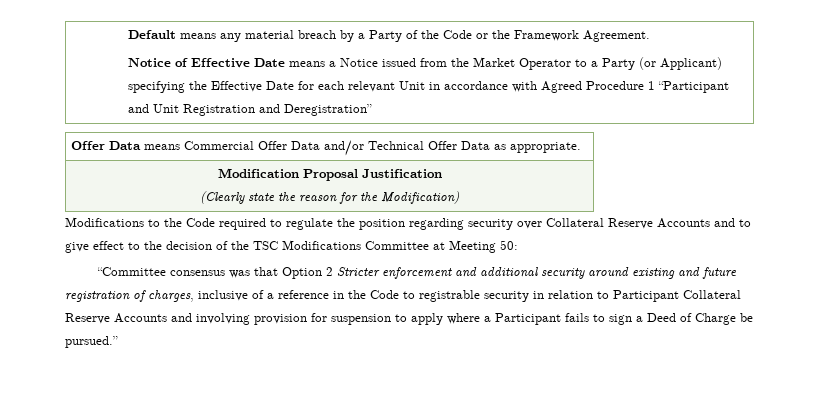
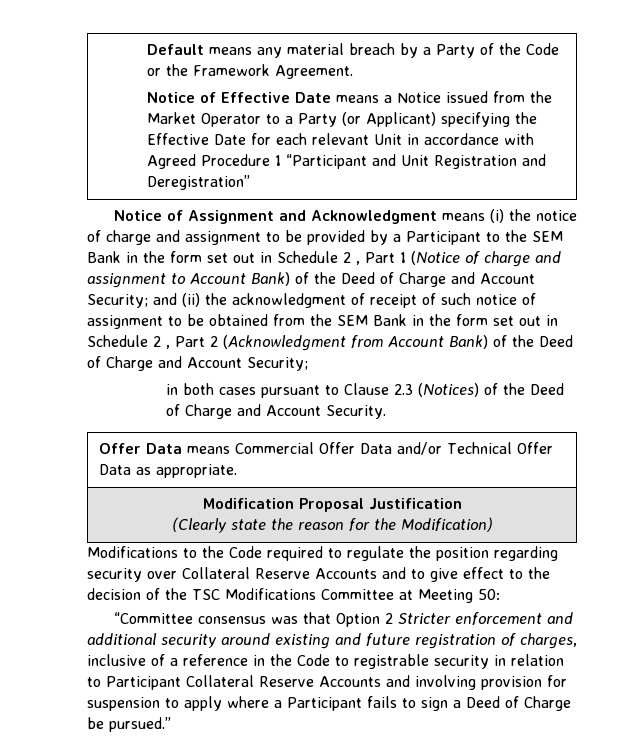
+ Notice of Assignment and Acknowledgment means (i) the notice of charge and assignment to be provided by a Participant to the SEM Bank in the form set out in Schedule 2 , Part 1 (Notice of charge and assignment to Account Bank) of the Deed of Charge and Account Security; and (ii) the acknowledgment of receipt of such notice of assignment to be obtained from the SEM Bank in the form set out in Schedule 2 , Part 2 (Acknowledgment from Account Bank) of the Deed of Charge and Account Security;
+ in both cases pursuant to Clause 2.3 (Notices) of the Deed of Charge and Account Security.

